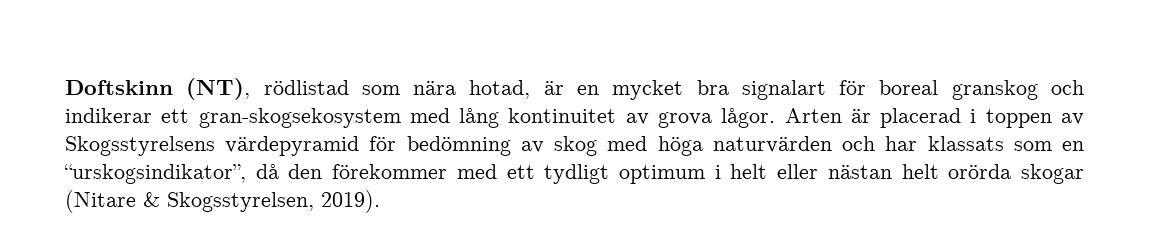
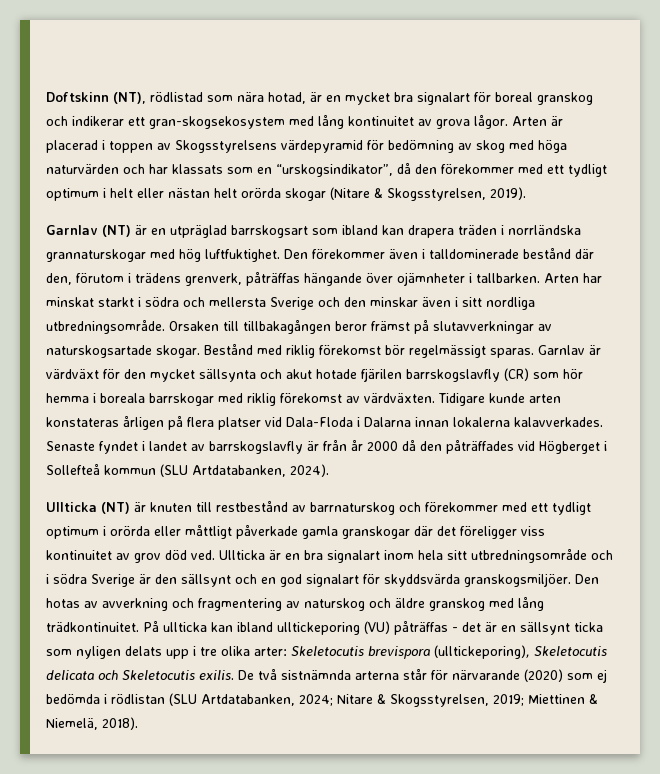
+ Garnlav (NT) är en utpräglad barrskogsart som ibland kan drapera träden i norrländska grannaturskogar med hög luftfuktighet. Den förekommer även i talldominerade bestånd där den, förutom i trädens grenverk, påträffas hängande över ojämnheter i tallbarken. Arten har minskat starkt i södra och mellersta Sverige och den minskar även i sitt nordliga utbredningsområde. Orsaken till tillbakagången beror främst på slutavverkningar av naturskogsartade skogar. Bestånd med riklig förekomst bör regelmässigt sparas. Garnlav är värdväxt för den mycket sällsynta och akut hotade fjärilen barrskogslavfly (CR) som hör hemma i boreala barrskogar med riklig förekomst av värdväxten. Tidigare kunde arten konstateras årligen på flera platser vid Dala-Floda i Dalarna innan lokalerna kalavverkades. Senaste fyndet i landet av barrskogslavfly är från år 2000 då den påträffades vid Högberget i Sollefteå kommun (SLU Artdatabanken, 2024).
+ Ullticka (NT) är knuten till restbestånd av barrnaturskog och förekommer med ett tydligt optimum i orörda eller måttligt påverkade gamla granskogar där det föreligger viss kontinuitet av grov död ved. Ullticka är en bra signalart inom hela sitt utbredningsområde och i södra Sverige är den sällsynt och en god signalart för skyddsvärda granskogsmiljöer. Den hotas av avverkning och fragmentering av naturskog och äldre granskog med lång trädkontinuitet. På ullticka kan ibland ulltickeporing (VU) påträffas - det är en sällsynt ticka som nyligen delats upp i tre olika arter: Skeletocutis brevispora (ulltickeporing), Skeletocutis delicata och Skeletocutis exilis. De två sistnämnda arterna står för närvarande (2020) som ej bedömda i rödlistan (SLU Artdatabanken, 2024; Nitare & Skogsstyrelsen, 2019; Miettinen & Niemelä, 2018).

